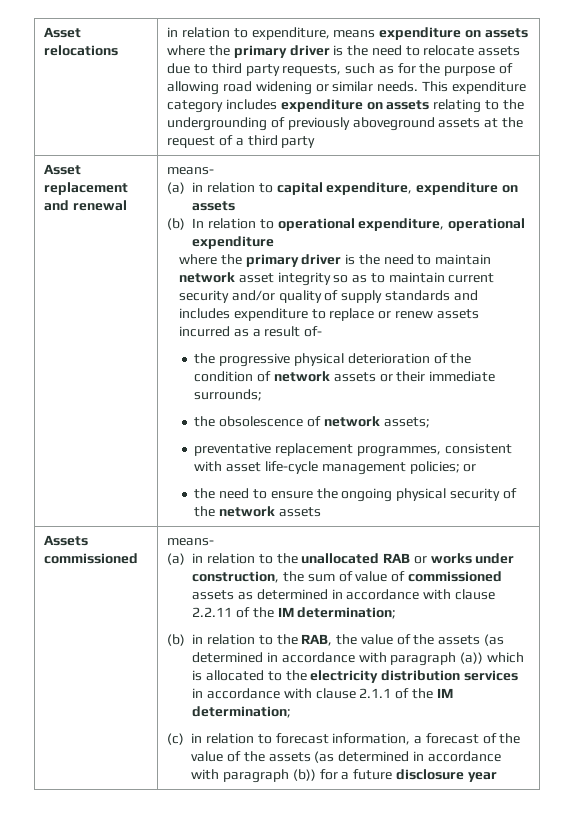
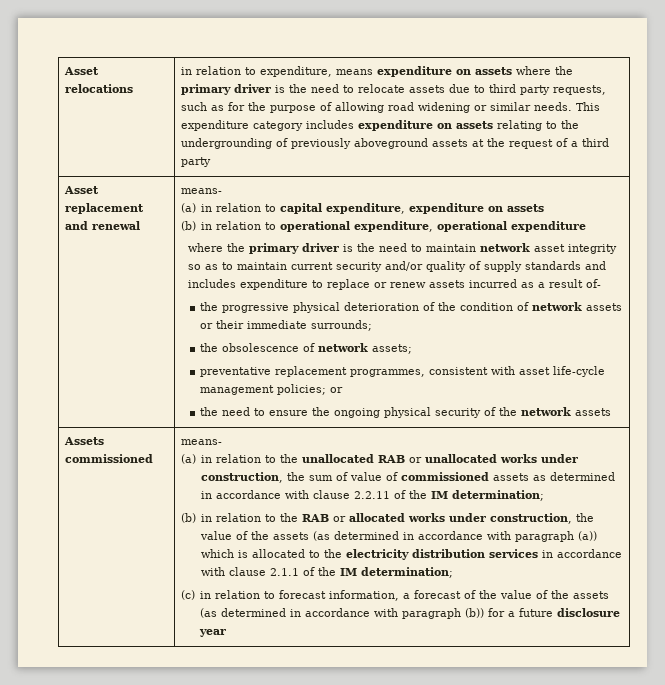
- (b) In relation to operational expenditure, operational expenditure
+ (b) in relation to operational expenditure, operational expenditure
- (a) in relation to the unallocated RAB or works under construction, the sum of value of commissioned assets as determined in accordance with clause 2.2.11 of the IM determination;
+ (a) in relation to the unallocated RAB or unallocated works under construction, the sum of value of commissioned assets as determined in accordance with clause 2.2.11 of the IM determination;
- (b) in relation to the RAB, the value of the assets (as determined in accordance with paragraph (a)) which is allocated to the electricity distribution services in accordance with clause 2.1.1 of the IM determination;
+ (b) in relation to the RAB or allocated works under construction, the value of the assets (as determined in accordance with paragraph (a)) which is allocated to the electricity distribution services in accordance with clause 2.1.1 of the IM determination;

